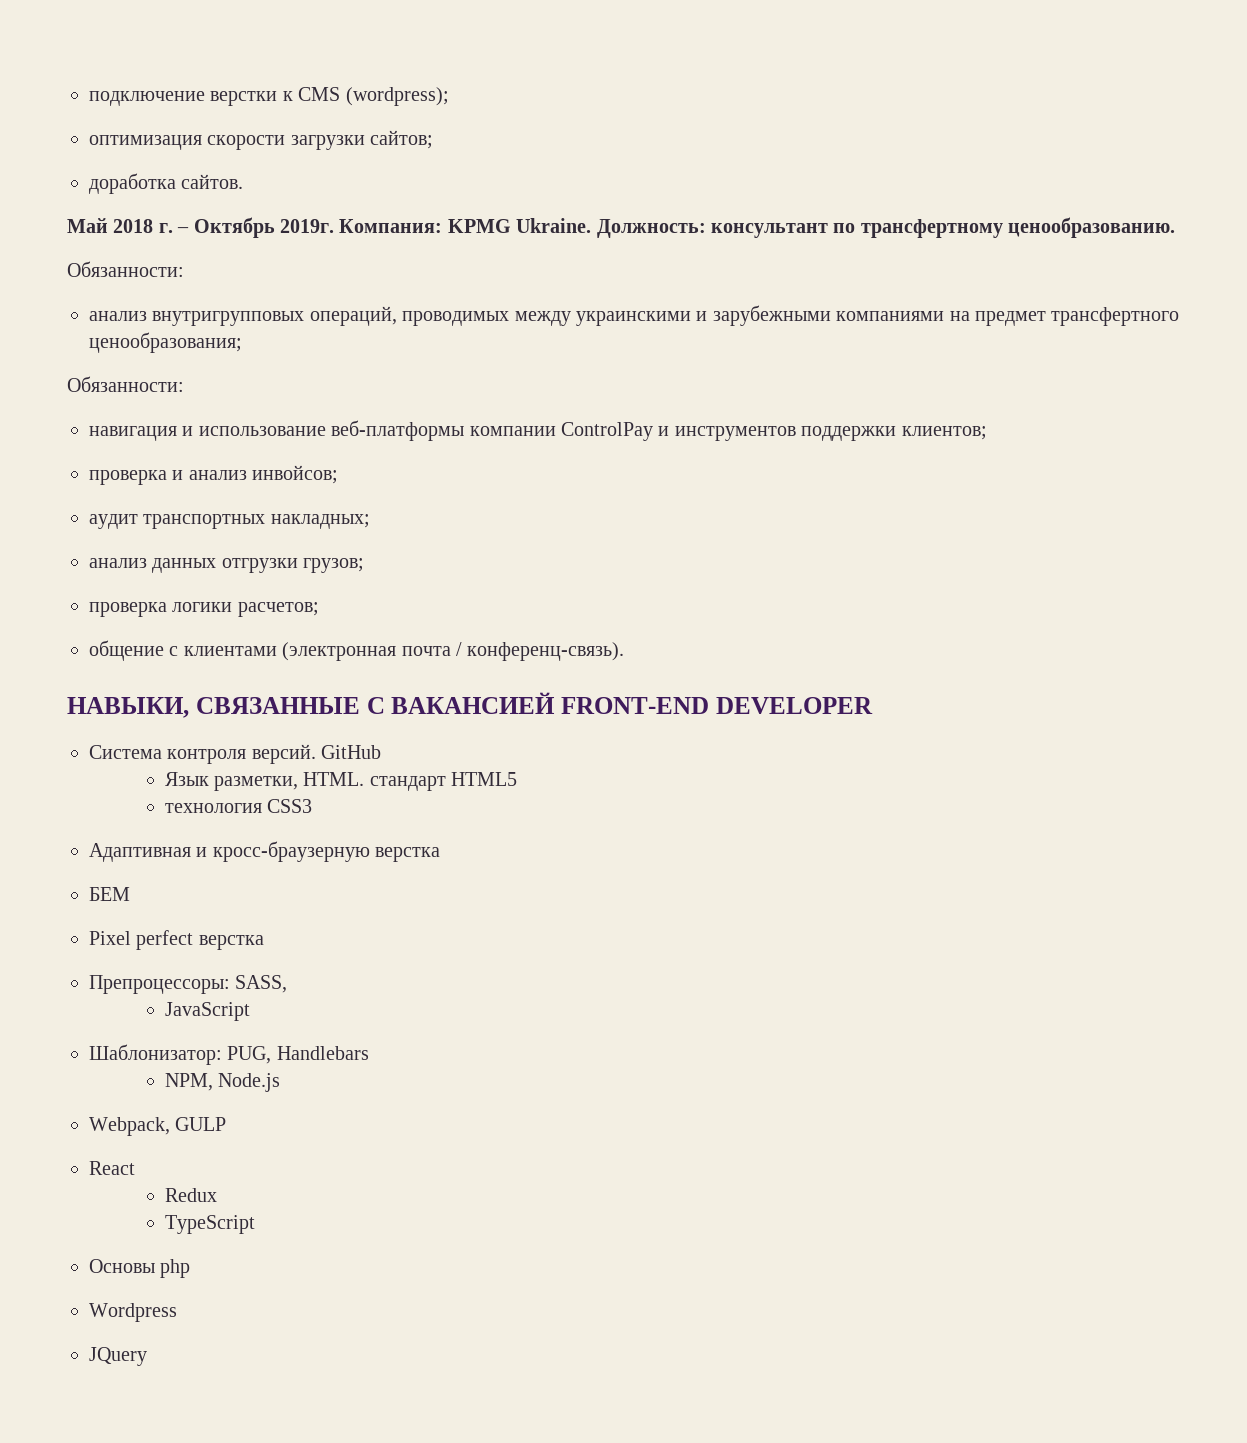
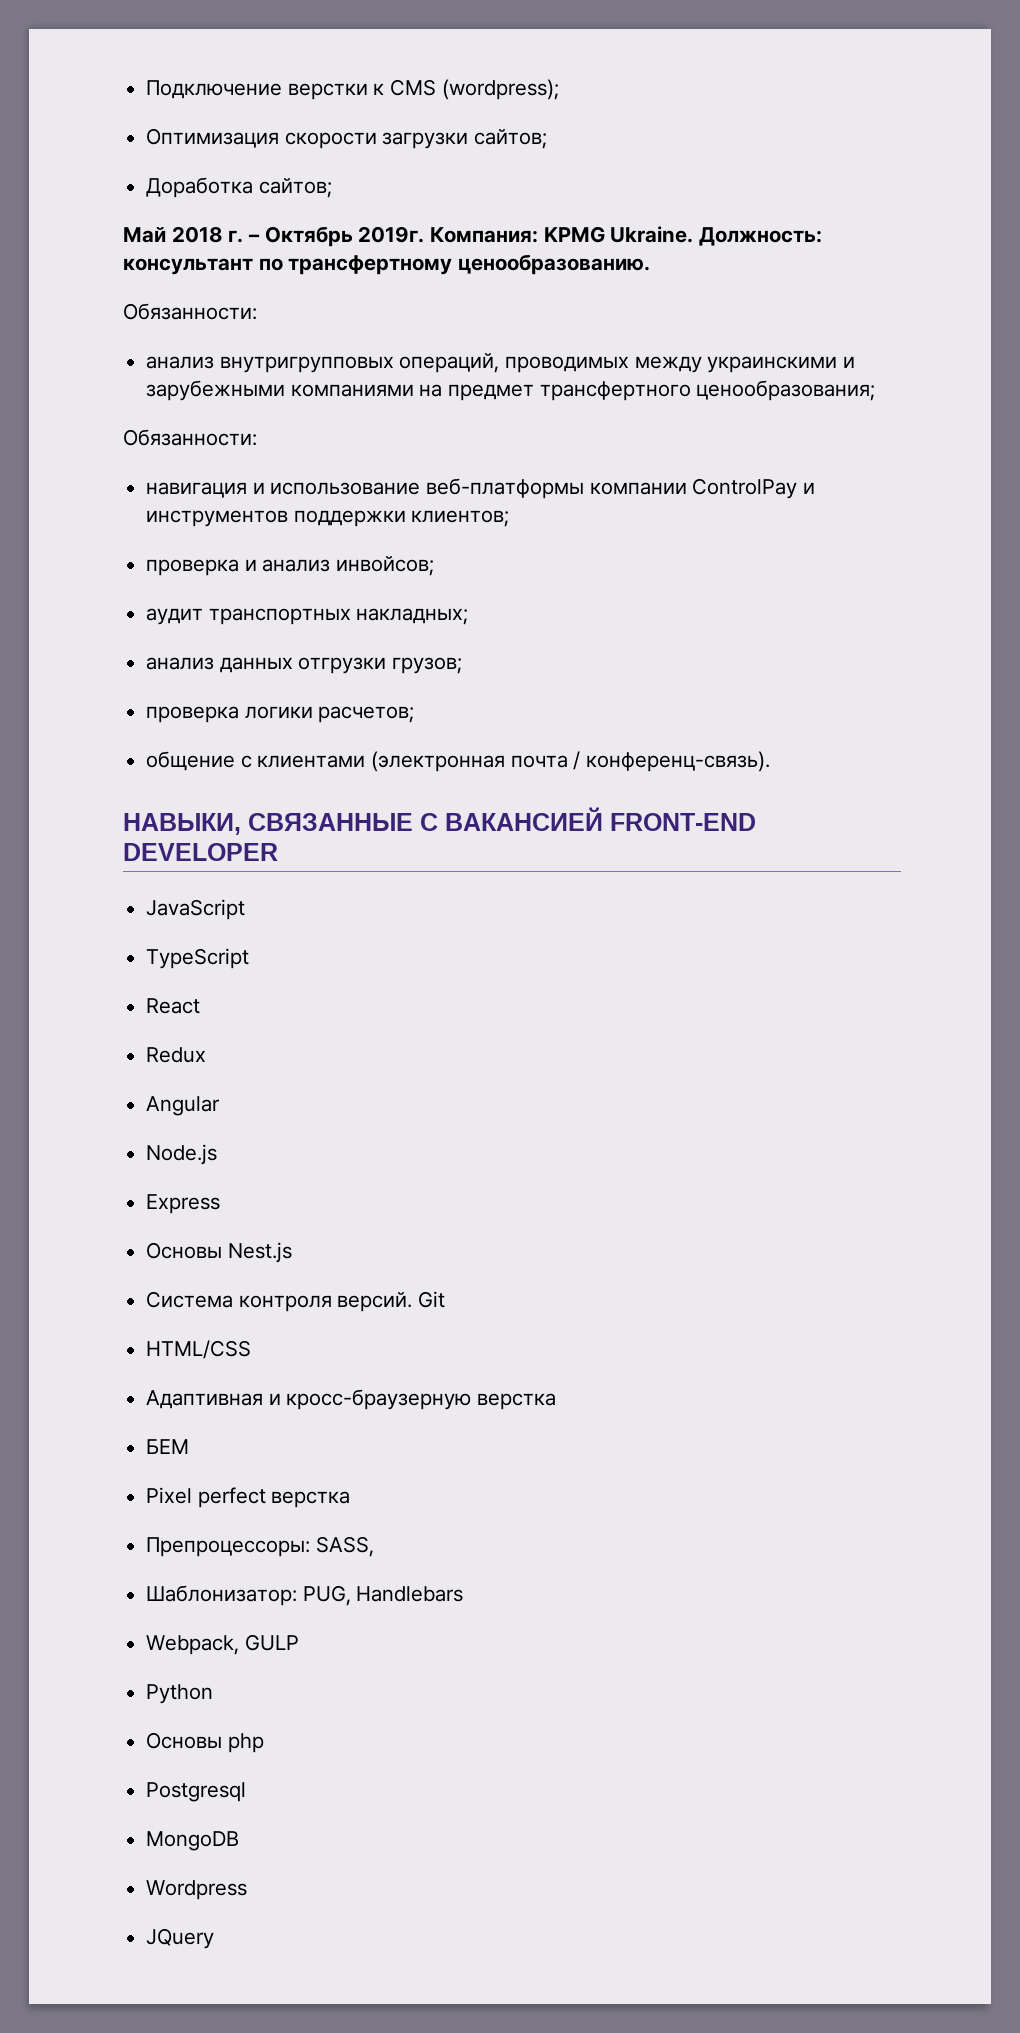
- подключение верстки к CMS (wordpress);
+ Подключение верстки к CMS (wordpress);
- оптимизация скорости загрузки сайтов;
+ Оптимизация скорости загрузки сайтов;
- доработка сайтов.
+ Доработка сайтов;
- Система контроля версий. GitHub
- Язык разметки, HTML. стандарт HTML5
- технология CSS3
+ JavaScript
+ TypeScript
+ React
+ Redux
+ Angular
+ Node.js
+ Express
+ Основы Nest.js
+ Система контроля версий. Git
+ HTML/CSS
- JavaScript
- NPM, Node.js
- React
- Redux
- TypeScript
+ Python
+ Postgresql
+ MongoDB

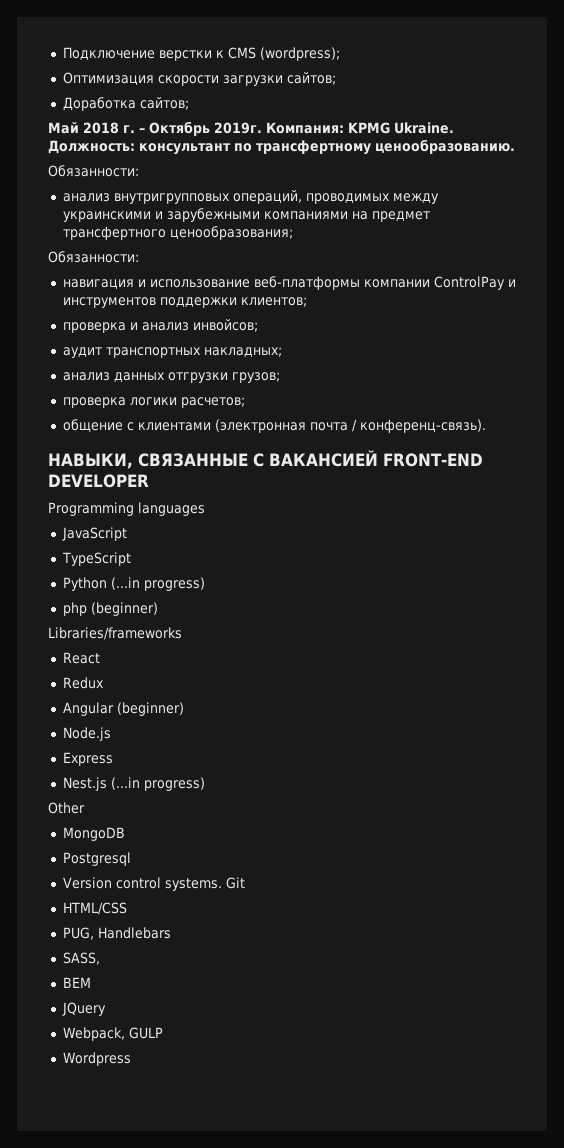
+ Programming languages
+ Python (...in progress)
+ php (beginner)
+ Libraries/frameworks
- Angular
+ Angular (beginner)
- Основы Nest.js
- Система контроля версий. Git
+ Nest.js (...in progress)
+ Other
+ MongoDB
+ Postgresql
+ Version control systems. Git
  HTML/CSS
- Адаптивная и кросс-браузерную верстка
- БЕM
- Pixel perfect верстка
- Препроцессоры: SASS,
- Шаблонизатор: PUG, Handlebars
+ PUG, Handlebars
+ SASS,
+ BEM
+ JQuery
  Webpack, GULP
- Python
- Основы php
- Postgresql
- MongoDB
- JQuery

